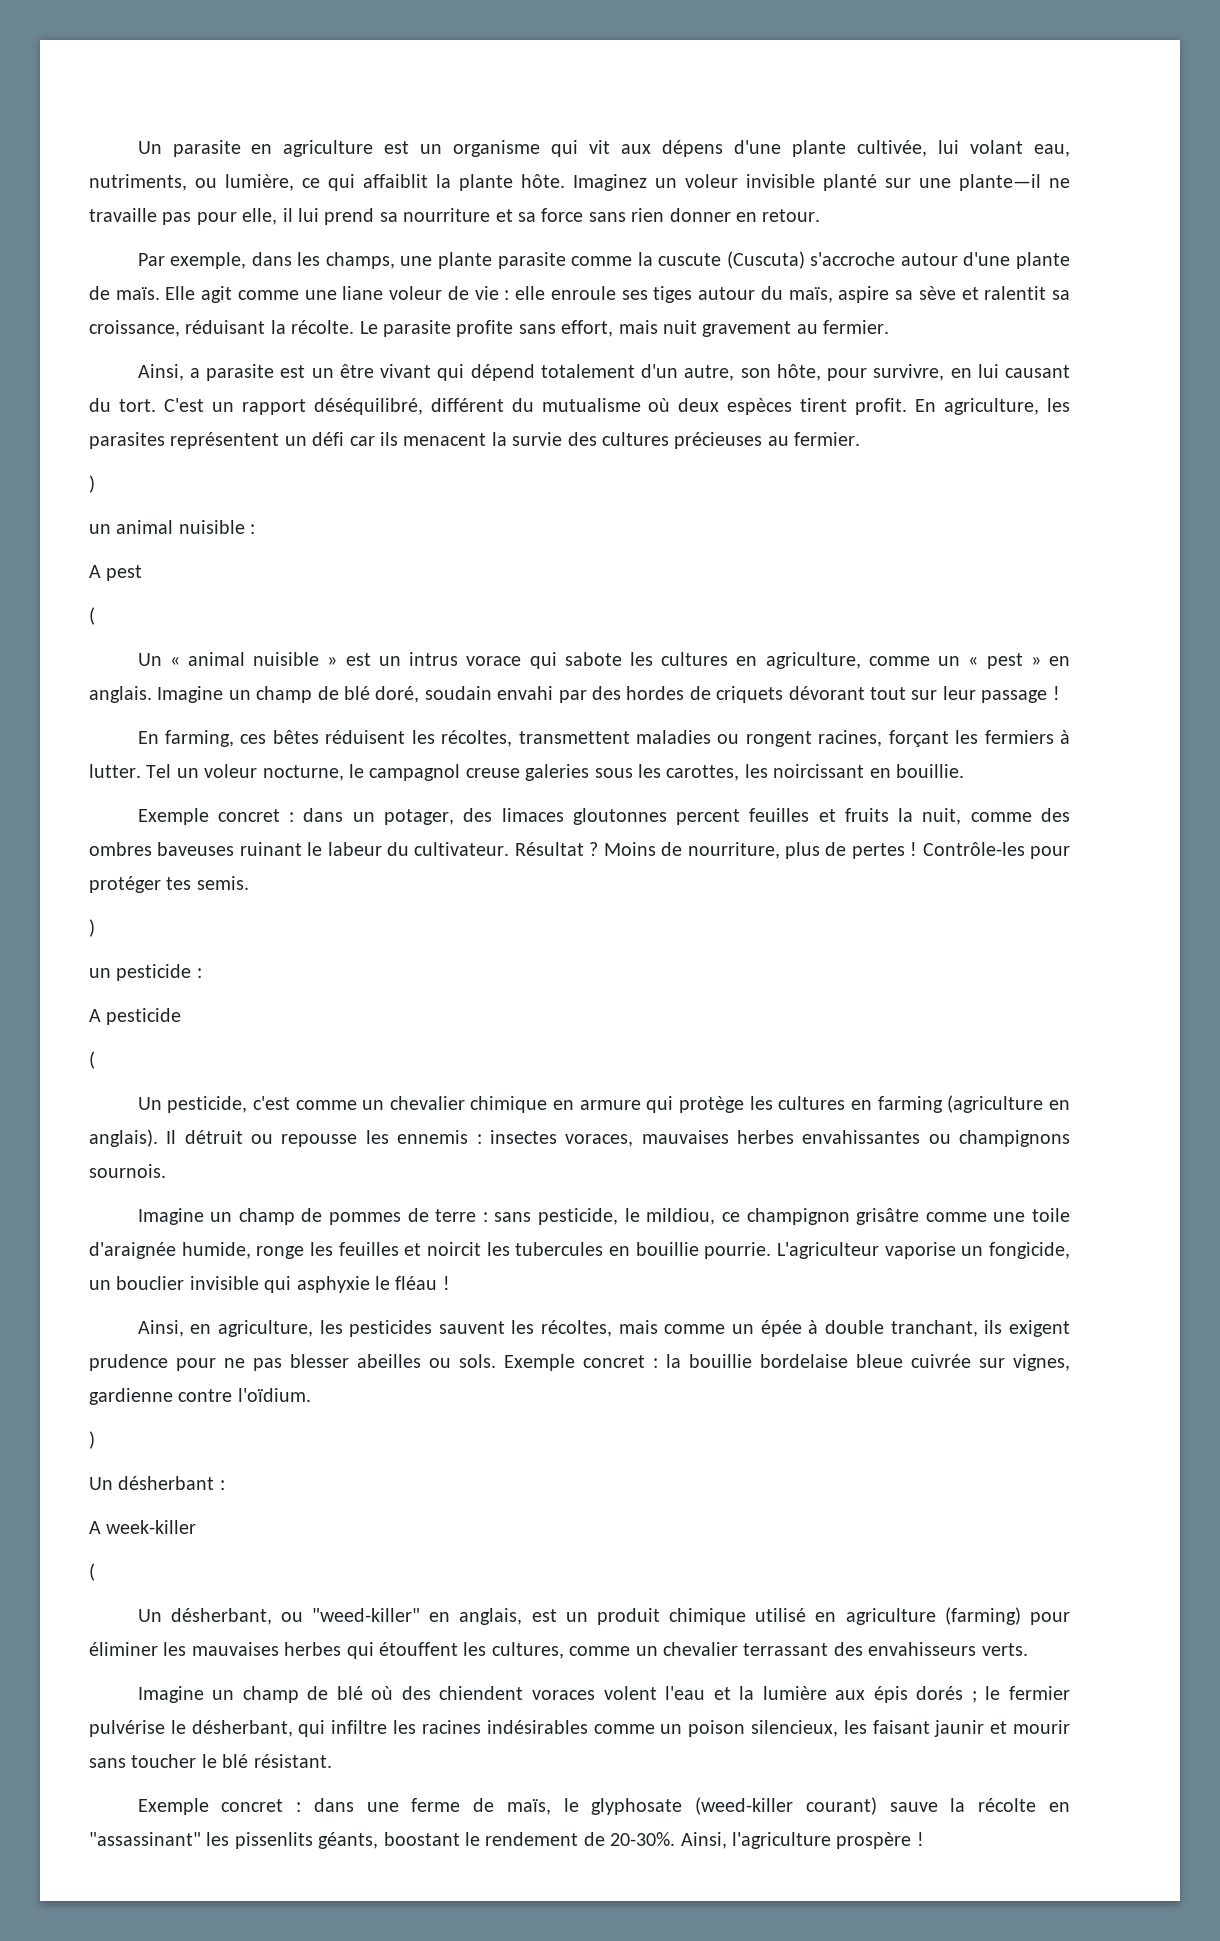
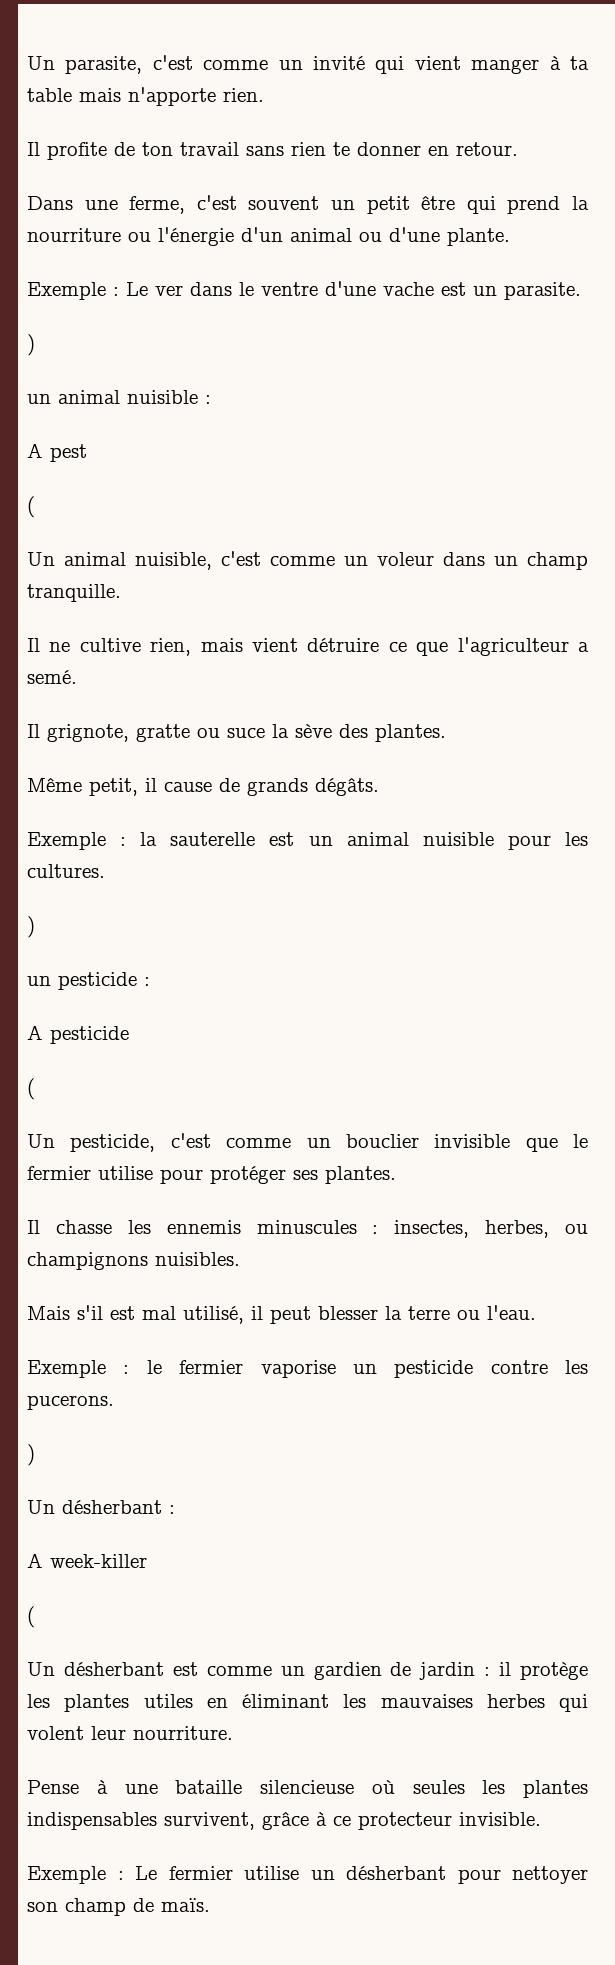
- Un parasite en agriculture est un organisme qui vit aux dépens d'une plante cultivée, lui volant eau, nutriments, ou lumière, ce qui affaiblit la plante hôte. Imaginez un voleur invisible planté sur une plante—il ne travaille pas pour elle, il lui prend sa nourriture et sa force sans rien donner en retour.
+ Un parasite, c'est comme un invité qui vient manger à ta table mais n'apporte rien.
+ Il profite de ton travail sans rien te donner en retour.
- Par exemple, dans les champs, une plante parasite comme la cuscute (Cuscuta) s'accroche autour d'une plante de maïs. Elle agit comme une liane voleur de vie : elle enroule ses tiges autour du maïs, aspire sa sève et ralentit sa croissance, réduisant la récolte. Le parasite profite sans effort, mais nuit gravement au fermier.
- Ainsi, a parasite est un être vivant qui dépend totalement d'un autre, son hôte, pour survivre, en lui causant du tort. C'est un rapport déséquilibré, différent du mutualisme où deux espèces tirent profit. En agriculture, les parasites représentent un défi car ils menacent la survie des cultures précieuses au fermier.
+ Dans une ferme, c'est souvent un petit être qui prend la nourriture ou l'énergie d'un animal ou d'une plante.
+ Exemple : Le ver dans le ventre d'une vache est un parasite.
- Un « animal nuisible » est un intrus vorace qui sabote les cultures en agriculture, comme un « pest » en anglais. Imagine un champ de blé doré, soudain envahi par des hordes de criquets dévorant tout sur leur passage !
- En farming, ces bêtes réduisent les récoltes, transmettent maladies ou rongent racines, forçant les fermiers à lutter. Tel un voleur nocturne, le campagnol creuse galeries sous les carottes, les noircissant en bouillie.
- Exemple concret : dans un potager, des limaces gloutonnes percent feuilles et fruits la nuit, comme des ombres baveuses ruinant le labeur du cultivateur. Résultat ? Moins de nourriture, plus de pertes ! Contrôle-les pour protéger tes semis.
+ Un animal nuisible, c'est comme un voleur dans un champ tranquille.
+ Il ne cultive rien, mais vient détruire ce que l'agriculteur a semé.
+ Il grignote, gratte ou suce la sève des plantes.
+ Même petit, il cause de grands dégâts.
+ Exemple : la sauterelle est un animal nuisible pour les cultures.
- Un pesticide, c'est comme un chevalier chimique en armure qui protège les cultures en farming (agriculture en anglais). Il détruit ou repousse les ennemis : insectes voraces, mauvaises herbes envahissantes ou champignons sournois.
- Imagine un champ de pommes de terre : sans pesticide, le mildiou, ce champignon grisâtre comme une toile d'araignée humide, ronge les feuilles et noircit les tubercules en bouillie pourrie. L'agriculteur vaporise un fongicide, un bouclier invisible qui asphyxie le fléau !
- Ainsi, en agriculture, les pesticides sauvent les récoltes, mais comme un épée à double tranchant, ils exigent prudence pour ne pas blesser abeilles ou sols. Exemple concret : la bouillie bordelaise bleue cuivrée sur vignes, gardienne contre l'oïdium.
+ Un pesticide, c'est comme un bouclier invisible que le fermier utilise pour protéger ses plantes.
+ Il chasse les ennemis minuscules : insectes, herbes, ou champignons nuisibles.
+ Mais s'il est mal utilisé, il peut blesser la terre ou l'eau.
+ Exemple : le fermier vaporise un pesticide contre les pucerons.
- Un désherbant, ou "weed-killer" en anglais, est un produit chimique utilisé en agriculture (farming) pour éliminer les mauvaises herbes qui étouffent les cultures, comme un chevalier terrassant des envahisseurs verts.
- Imagine un champ de blé où des chiendent voraces volent l'eau et la lumière aux épis dorés ; le fermier pulvérise le désherbant, qui infiltre les racines indésirables comme un poison silencieux, les faisant jaunir et mourir sans toucher le blé résistant.
- Exemple concret : dans une ferme de maïs, le glyphosate (weed-killer courant) sauve la récolte en "assassinant" les pissenlits géants, boostant le rendement de 20-30%. Ainsi, l'agriculture prospère !
+ Un désherbant est comme un gardien de jardin : il protège les plantes utiles en éliminant les mauvaises herbes qui volent leur nourriture.
+ Pense à une bataille silencieuse où seules les plantes indispensables survivent, grâce à ce protecteur invisible.
+ Exemple : Le fermier utilise un désherbant pour nettoyer son champ de maïs.

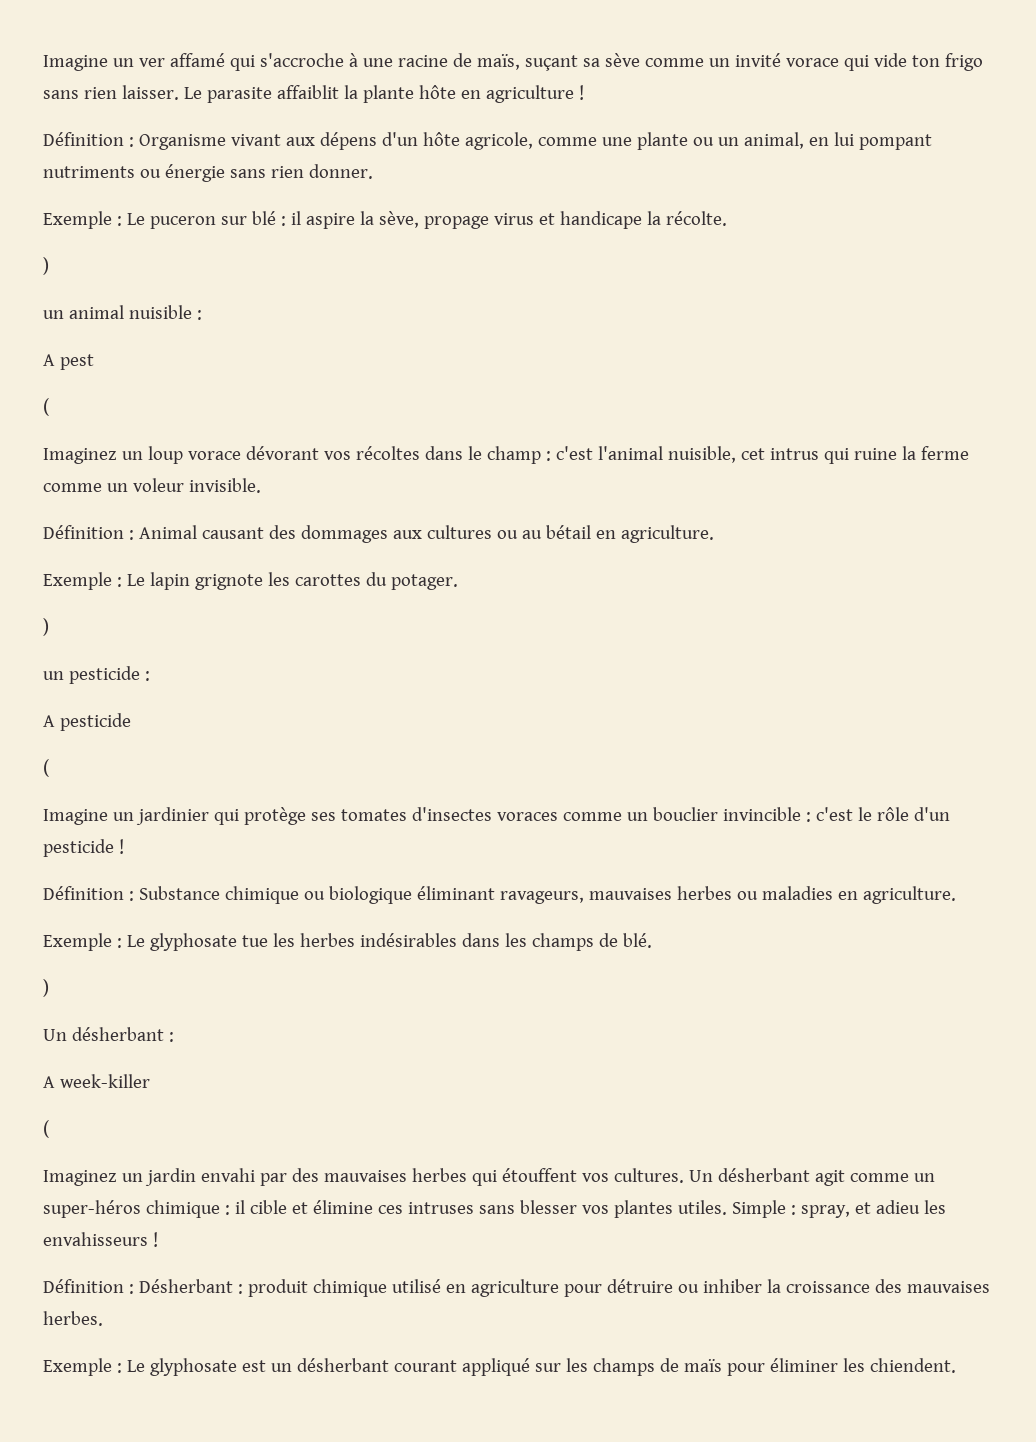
- Un parasite, c'est comme un invité qui vient manger à ta table mais n'apporte rien.
- Il profite de ton travail sans rien te donner en retour.
- Dans une ferme, c'est souvent un petit être qui prend la nourriture ou l'énergie d'un animal ou d'une plante.
- Exemple : Le ver dans le ventre d'une vache est un parasite.
+ Imagine un ver affamé qui s'accroche à une racine de maïs, suçant sa sève comme un invité vorace qui vide ton frigo sans rien laisser. Le parasite affaiblit la plante hôte en agriculture !
+ Définition : Organisme vivant aux dépens d'un hôte agricole, comme une plante ou un animal, en lui pompant nutriments ou énergie sans rien donner.
+ Exemple : Le puceron sur blé : il aspire la sève, propage virus et handicape la récolte.
- Un animal nuisible, c'est comme un voleur dans un champ tranquille.
- Il ne cultive rien, mais vient détruire ce que l'agriculteur a semé.
- Il grignote, gratte ou suce la sève des plantes.
- Même petit, il cause de grands dégâts.
- Exemple : la sauterelle est un animal nuisible pour les cultures.
+ Imaginez un loup vorace dévorant vos récoltes dans le champ : c'est l'animal nuisible, cet intrus qui ruine la ferme comme un voleur invisible.
+ Définition : Animal causant des dommages aux cultures ou au bétail en agriculture.
+ Exemple : Le lapin grignote les carottes du potager.
- Un pesticide, c'est comme un bouclier invisible que le fermier utilise pour protéger ses plantes.
- Il chasse les ennemis minuscules : insectes, herbes, ou champignons nuisibles.
- Mais s'il est mal utilisé, il peut blesser la terre ou l'eau.
- Exemple : le fermier vaporise un pesticide contre les pucerons.
+ Imagine un jardinier qui protège ses tomates d'insectes voraces comme un bouclier invincible : c'est le rôle d'un pesticide !
+ Définition : Substance chimique ou biologique éliminant ravageurs, mauvaises herbes ou maladies en agriculture.
+ Exemple : Le glyphosate tue les herbes indésirables dans les champs de blé.
- Un désherbant est comme un gardien de jardin : il protège les plantes utiles en éliminant les mauvaises herbes qui volent leur nourriture.
- Pense à une bataille silencieuse où seules les plantes indispensables survivent, grâce à ce protecteur invisible.
- Exemple : Le fermier utilise un désherbant pour nettoyer son champ de maïs.
+ Imaginez un jardin envahi par des mauvaises herbes qui étouffent vos cultures. Un désherbant agit comme un super-héros chimique : il cible et élimine ces intruses sans blesser vos plantes utiles. Simple : spray, et adieu les envahisseurs !
+ Définition : Désherbant : produit chimique utilisé en agriculture pour détruire ou inhiber la croissance des mauvaises herbes.
+ Exemple : Le glyphosate est un désherbant courant appliqué sur les champs de maïs pour éliminer les chiendent.

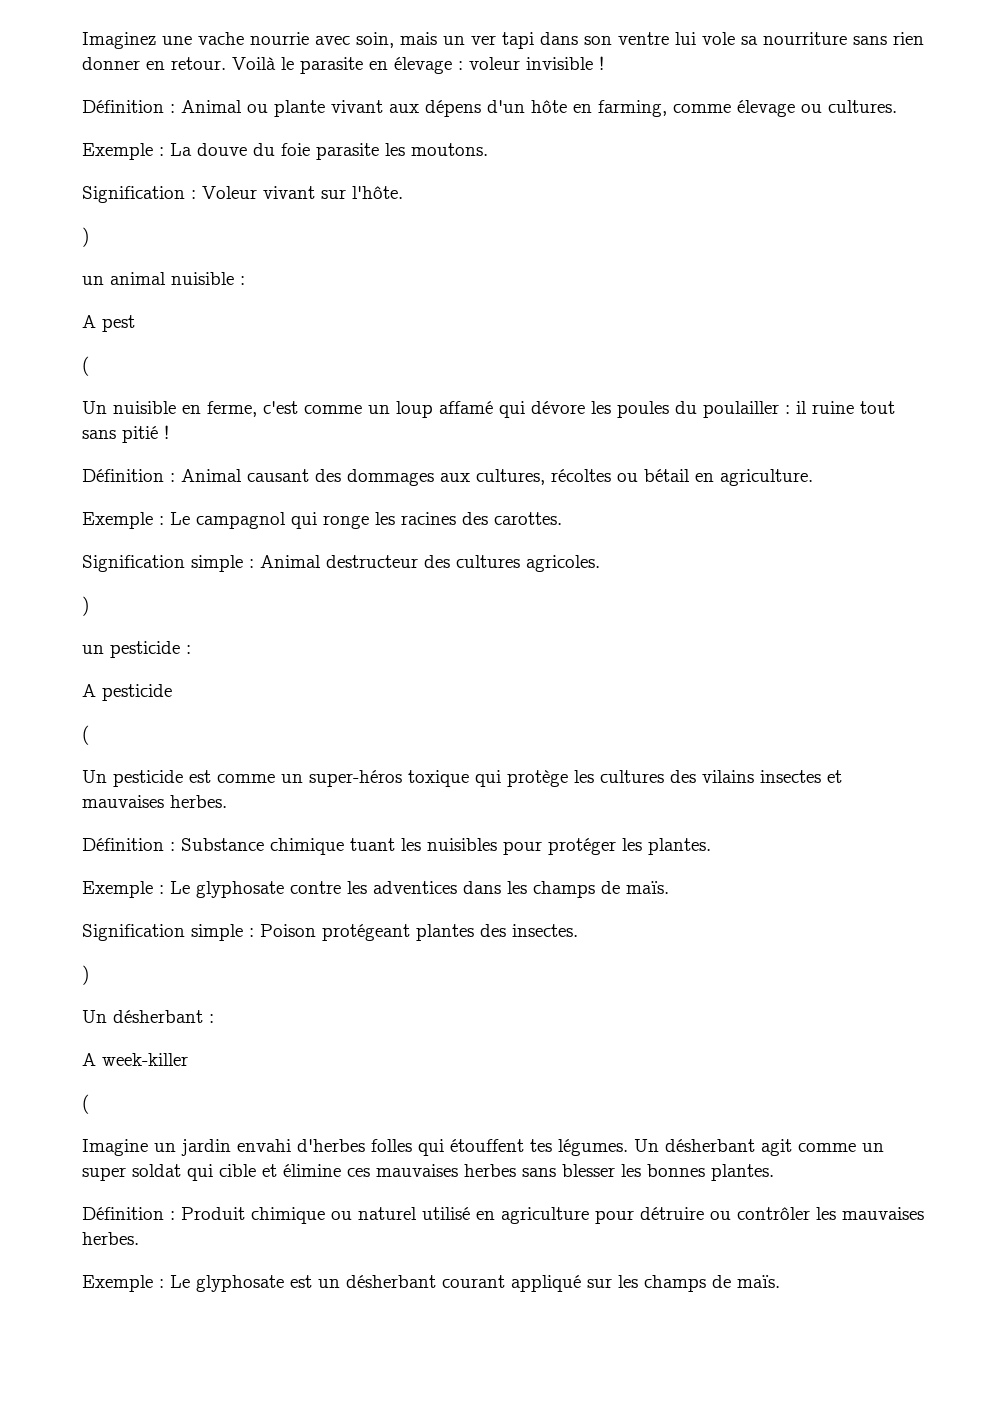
- Imagine un ver affamé qui s'accroche à une racine de maïs, suçant sa sève comme un invité vorace qui vide ton frigo sans rien laisser. Le parasite affaiblit la plante hôte en agriculture !
- Définition : Organisme vivant aux dépens d'un hôte agricole, comme une plante ou un animal, en lui pompant nutriments ou énergie sans rien donner.
- Exemple : Le puceron sur blé : il aspire la sève, propage virus et handicape la récolte.
+ Imaginez une vache nourrie avec soin, mais un ver tapi dans son ventre lui vole sa nourriture sans rien donner en retour. Voilà le parasite en élevage : voleur invisible !
+ Définition : Animal ou plante vivant aux dépens d'un hôte en farming, comme élevage ou cultures.
+ Exemple : La douve du foie parasite les moutons.
+ Signification : Voleur vivant sur l'hôte.
- Imaginez un loup vorace dévorant vos récoltes dans le champ : c'est l'animal nuisible, cet intrus qui ruine la ferme comme un voleur invisible.
+ Un nuisible en ferme, c'est comme un loup affamé qui dévore les poules du poulailler : il ruine tout sans pitié !
- Définition : Animal causant des dommages aux cultures ou au bétail en agriculture.
+ Définition : Animal causant des dommages aux cultures, récoltes ou bétail en agriculture.
- Exemple : Le lapin grignote les carottes du potager.
+ Exemple : Le campagnol qui ronge les racines des carottes.
+ Signification simple : Animal destructeur des cultures agricoles.
- Imagine un jardinier qui protège ses tomates d'insectes voraces comme un bouclier invincible : c'est le rôle d'un pesticide !
- Définition : Substance chimique ou biologique éliminant ravageurs, mauvaises herbes ou maladies en agriculture.
- Exemple : Le glyphosate tue les herbes indésirables dans les champs de blé.
+ Un pesticide est comme un super-héros toxique qui protège les cultures des vilains insectes et mauvaises herbes.
+ Définition : Substance chimique tuant les nuisibles pour protéger les plantes.
+ Exemple : Le glyphosate contre les adventices dans les champs de maïs.
+ Signification simple : Poison protégeant plantes des insectes.
- Imaginez un jardin envahi par des mauvaises herbes qui étouffent vos cultures.
+ Imagine un jardin envahi d'herbes folles qui étouffent tes légumes.
- Un désherbant agit comme un super-héros chimique : il cible et élimine ces intruses sans blesser vos plantes utiles. Simple : spray, et adieu les envahisseurs !
- Définition : Désherbant : produit chimique utilisé en agriculture pour détruire ou inhiber la croissance des mauvaises herbes.
+ Un désherbant agit comme un super soldat qui cible et élimine ces mauvaises herbes sans blesser les bonnes plantes.
+ Définition : Produit chimique ou naturel utilisé en agriculture pour détruire ou contrôler les mauvaises herbes.
- Exemple : Le glyphosate est un désherbant courant appliqué sur les champs de maïs pour éliminer les chiendent.
+ Exemple : Le glyphosate est un désherbant courant appliqué sur les champs de maïs.

